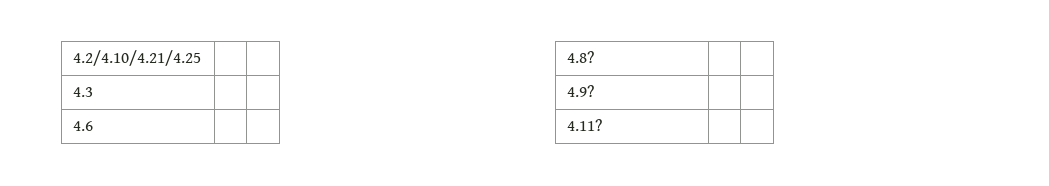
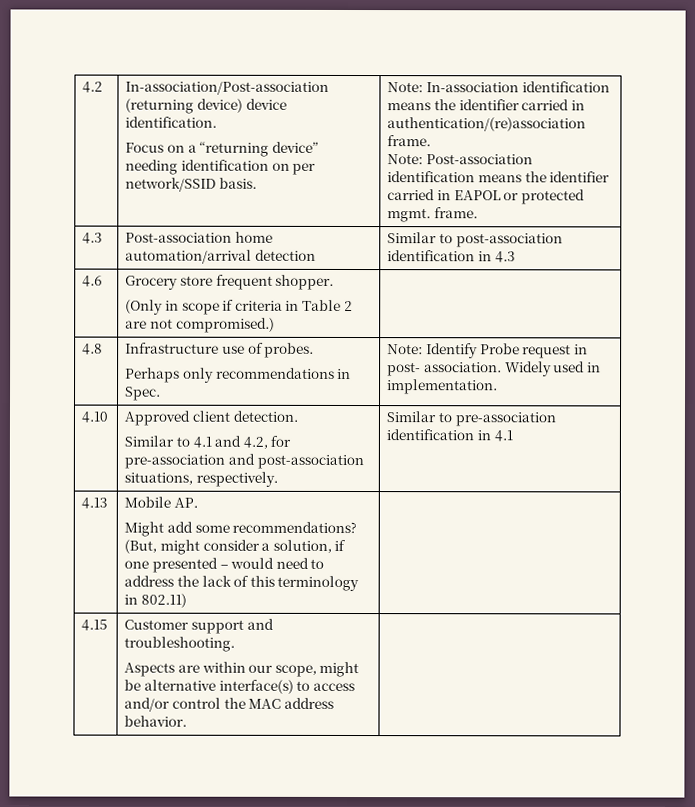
- 4.2/4.10/4.21/4.25 | |
- 4.3 | |
- 4.6 | |
- 4.8? | |
- 4.9? | |
- 4.11? | |
+ 4.2 | In-association/Post-association (returning device) device identification.
+ Focus on a “returning device” needing identification on per network/SSID basis. | Note: In-association identification means the identifier carried in authentication/(re)association frame.
+ Note: Post-association identification means the identifier carried in EAPOL or protected mgmt. frame.
+ 4.3 | Post-association home automation/arrival detection | Similar to post-association identification in 4.3
+ 4.6 | Grocery store frequent shopper.
+ (Only in scope if criteria in Table 2 are not compromised.) |
+ 4.8 | Infrastructure use of probes.
+ Perhaps only recommendations in Spec. | Note: Identify Probe request in post- association. Widely used in implementation.
+ 4.10 | Approved client detection.
+ Similar to 4.1 and 4.2, for pre-association and post-association situations, respectively. | Similar to pre-association identification in 4.1
+ 4.13 | Mobile AP.
+ Might add some recommendations? (But, might consider a solution, if one presented – would need to address the lack of this terminology in 802.11) |
+ 4.15 | Customer support and troubleshooting.
+ Aspects are within our scope, might be alternative interface(s) to access and/or control the MAC address behavior. |

